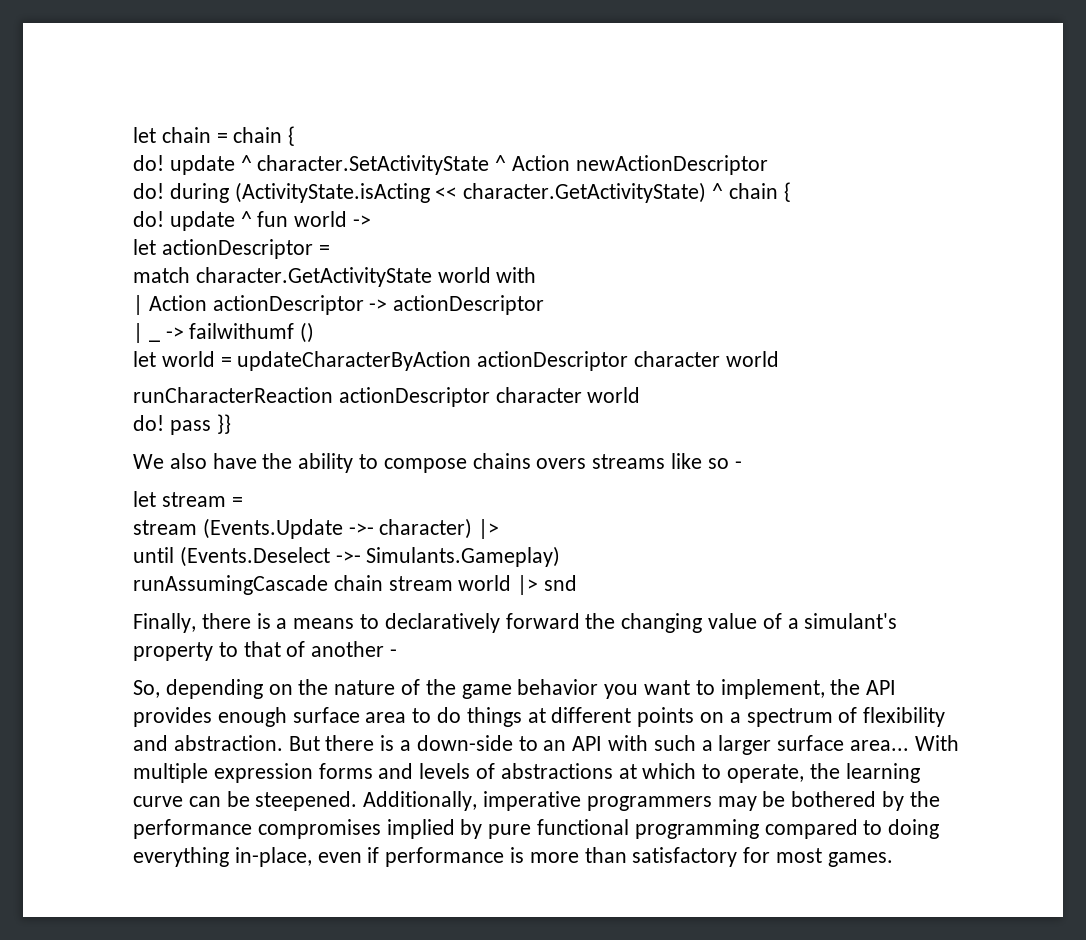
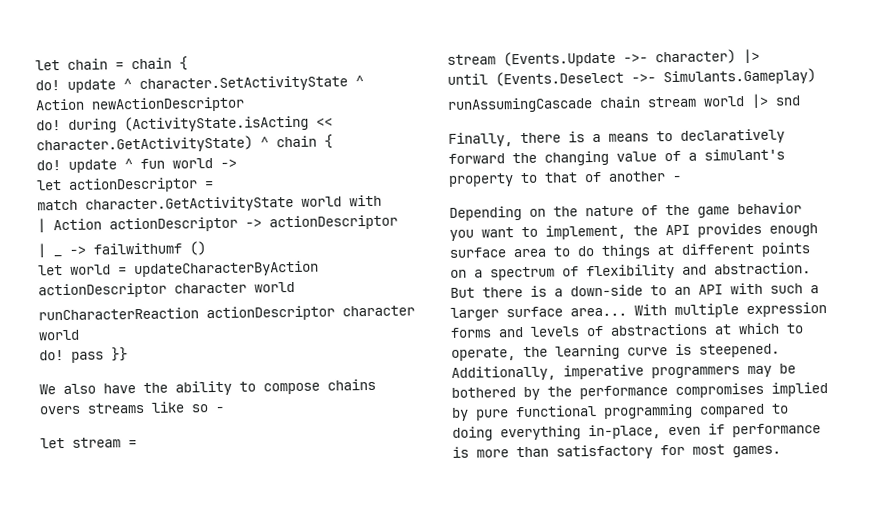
- So, depending on the nature of the game behavior you want to implement, the API provides enough surface area to do things at different points on a spectrum of flexibility and abstraction.
+ Depending on the nature of the game behavior you want to implement, the API provides enough surface area to do things at different points on a spectrum of flexibility and abstraction.
- With multiple expression forms and levels of abstractions at which to operate, the learning curve can be steepened.
+ With multiple expression forms and levels of abstractions at which to operate, the learning curve is steepened.

